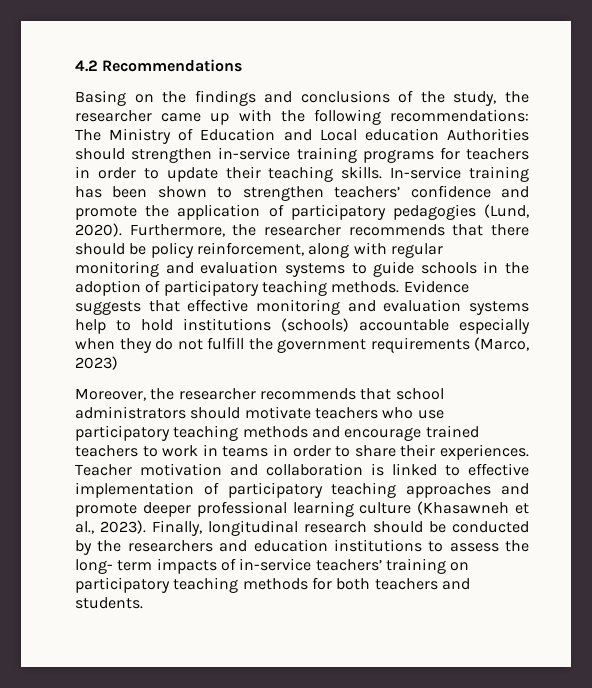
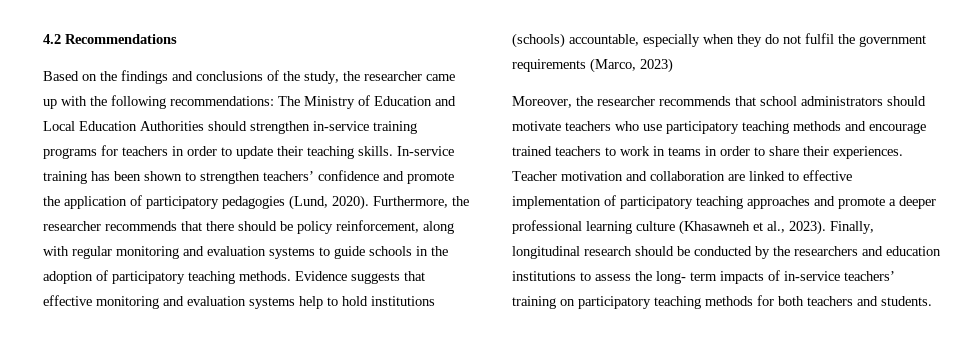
- Basing on the findings and conclusions of the study, the researcher came up with the following recommendations: The Ministry of Education and Local education Authorities should strengthen in-service training programs for teachers in order to update their teaching skills.
+ Based on the findings and conclusions of the study, the researcher came up with the following recommendations: The Ministry of Education and Local Education Authorities should strengthen in-service training programs for teachers in order to update their teaching skills.
- Evidence suggests that effective monitoring and evaluation systems help to hold institutions (schools) accountable especially when they do not fulfill the government requirements (Marco, 2023)
+ Evidence suggests that effective monitoring and evaluation systems help to hold institutions (schools) accountable, especially when they do not fulfil the government requirements (Marco, 2023)
- Teacher motivation and collaboration is linked to effective implementation of participatory teaching approaches and promote deeper professional learning culture (Khasawneh et al., 2023).
+ Teacher motivation and collaboration are linked to effective implementation of participatory teaching approaches and promote a deeper professional learning culture (Khasawneh et al., 2023).

